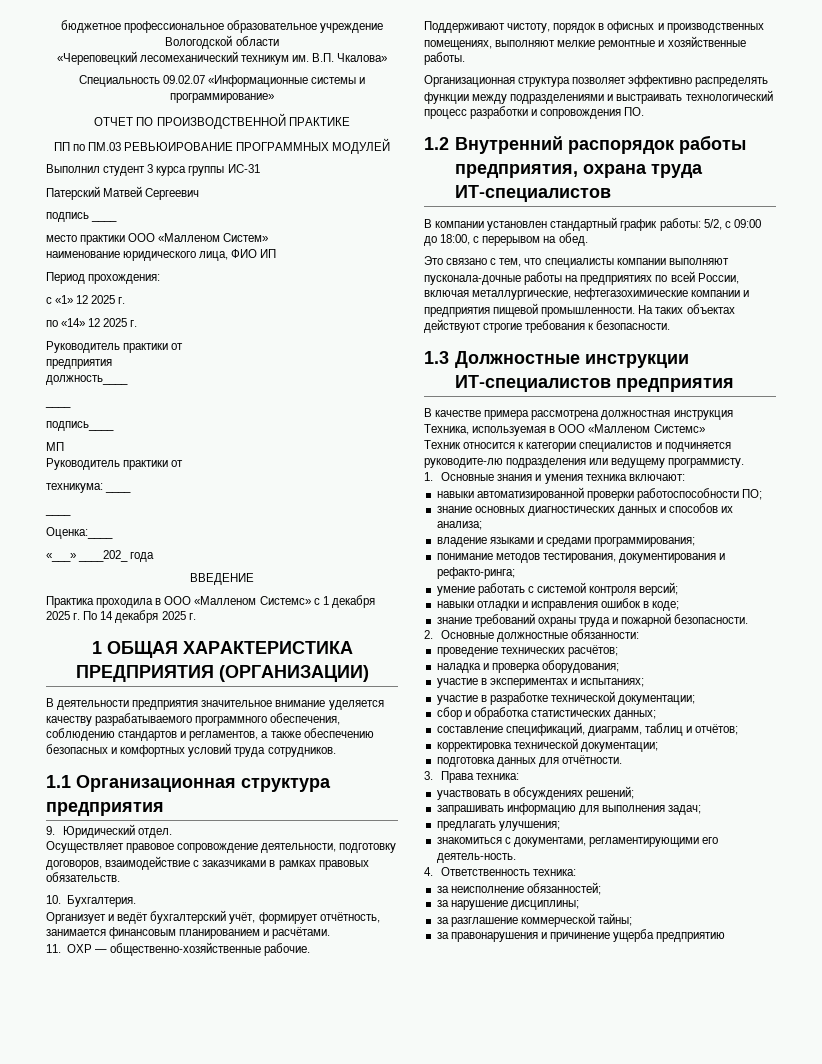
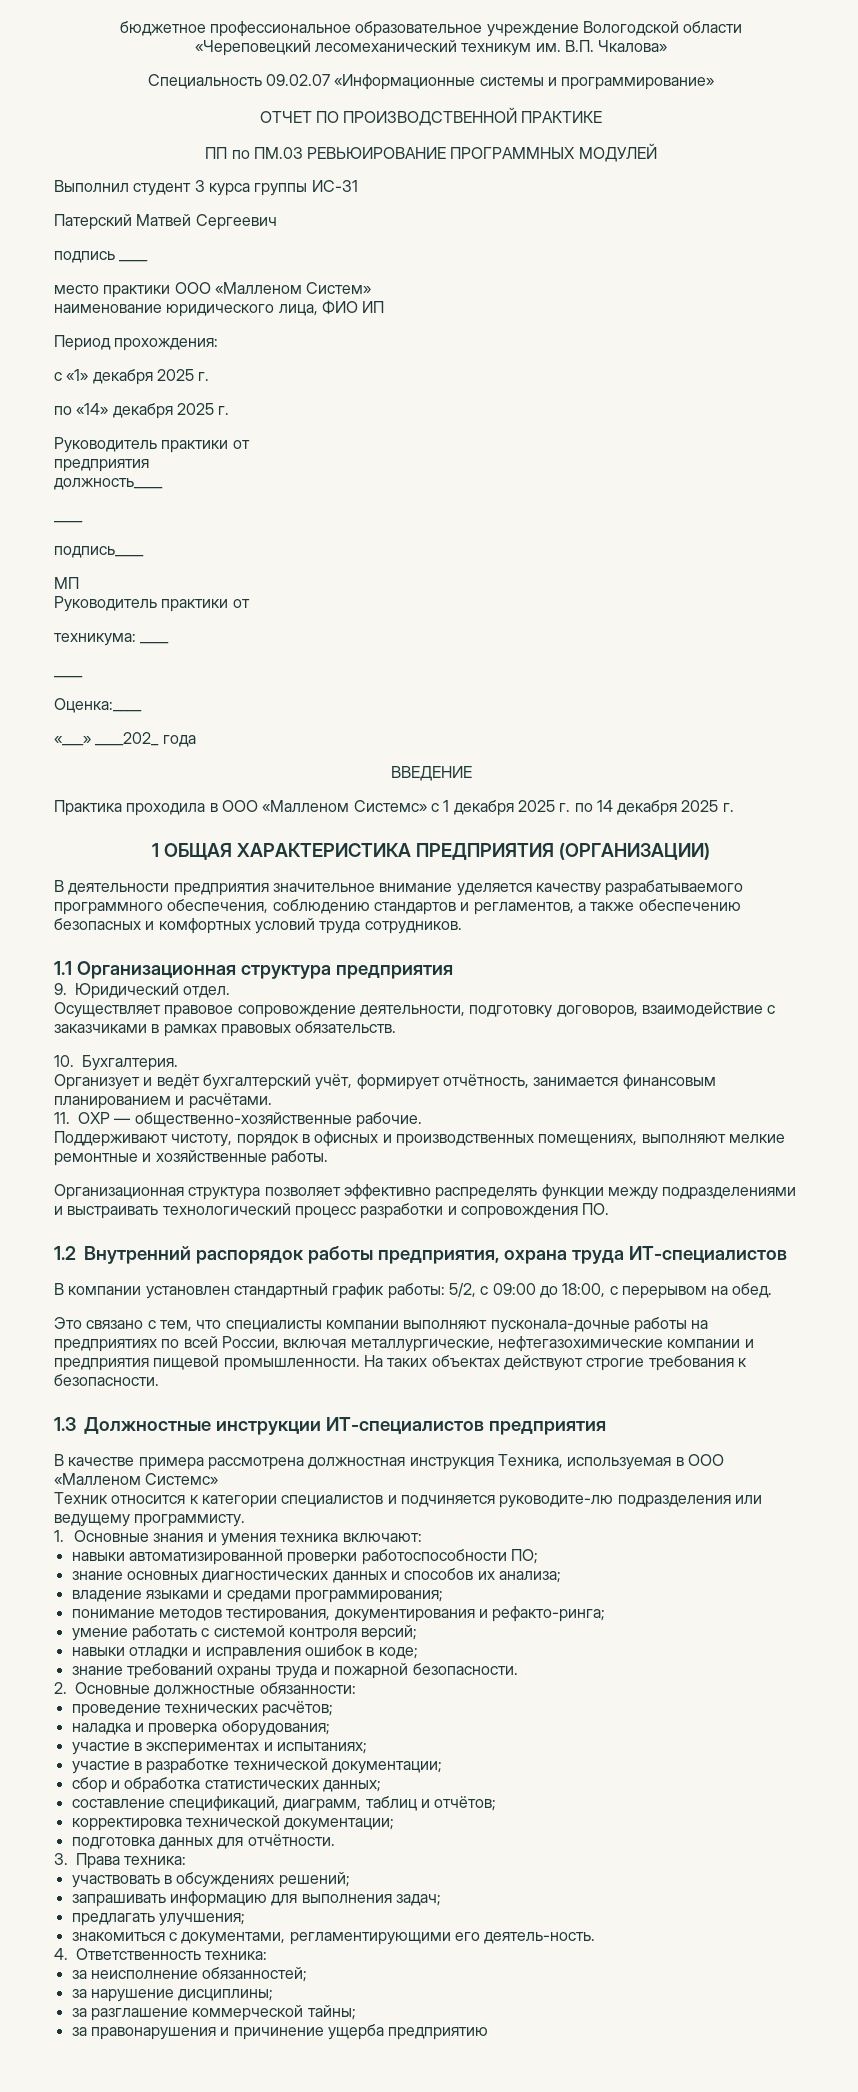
- с «1» 12 2025 г.
+ с «1» декабря 2025 г.
- по «14» 12 2025 г.
+ по «14» декабря 2025 г.
- Практика проходила в ООО «Малленом Системс» с 1 декабря 2025 г. По 14 декабря 2025 г.
+ Практика проходила в ООО «Малленом Системс» с 1 декабря 2025 г. по 14 декабря 2025 г.

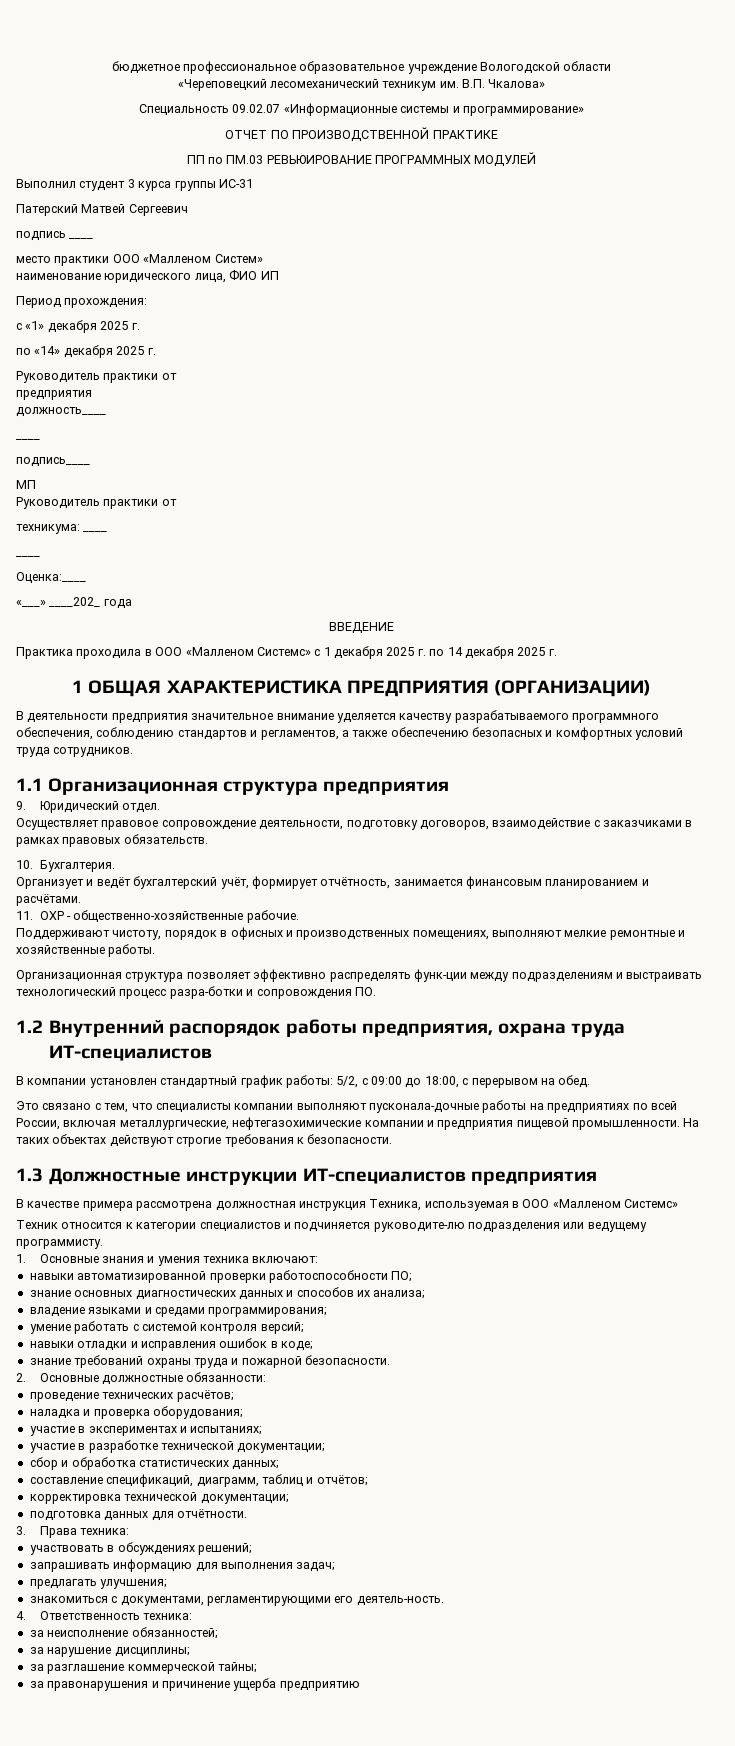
- 11. ОХР — общественно-хозяйственные рабочие.
+ 11. ОХР - общественно-хозяйственные рабочие.
- Организационная структура позволяет эффективно распределять функции между подразделениями и выстраивать технологический процесс разработки и сопровождения ПО.
+ Организационная структура позволяет эффективно распределять функ-ции между подразделениям и выстраивать технологический процесс разра-ботки и сопровождения ПО.
- понимание методов тестирования, документирования и рефакто-ринга;

